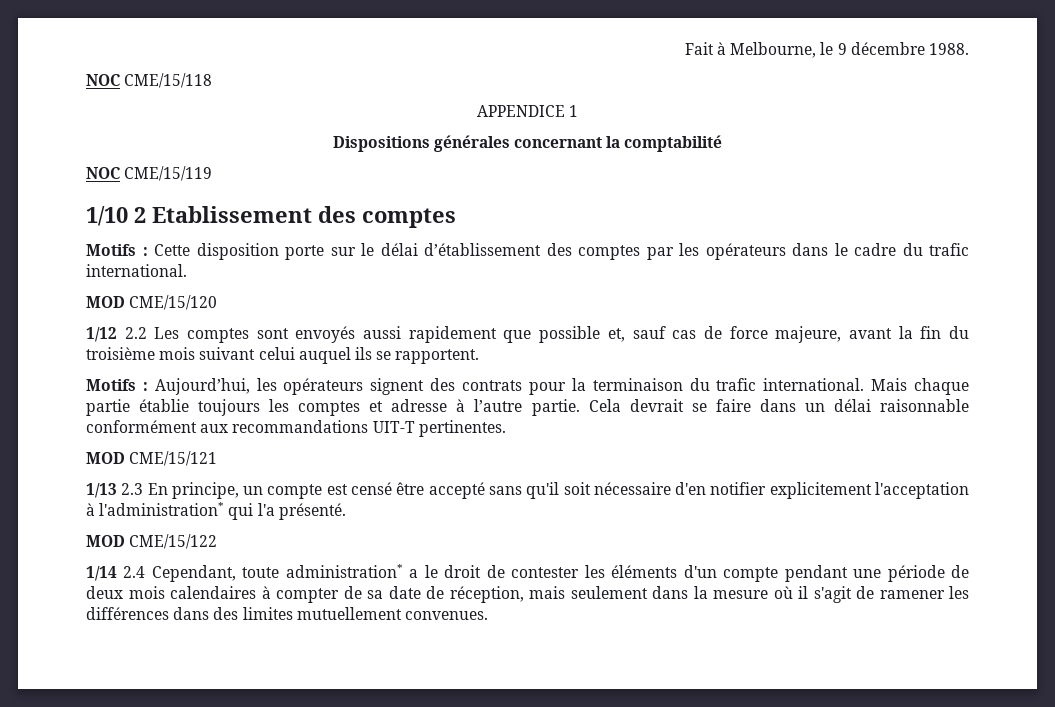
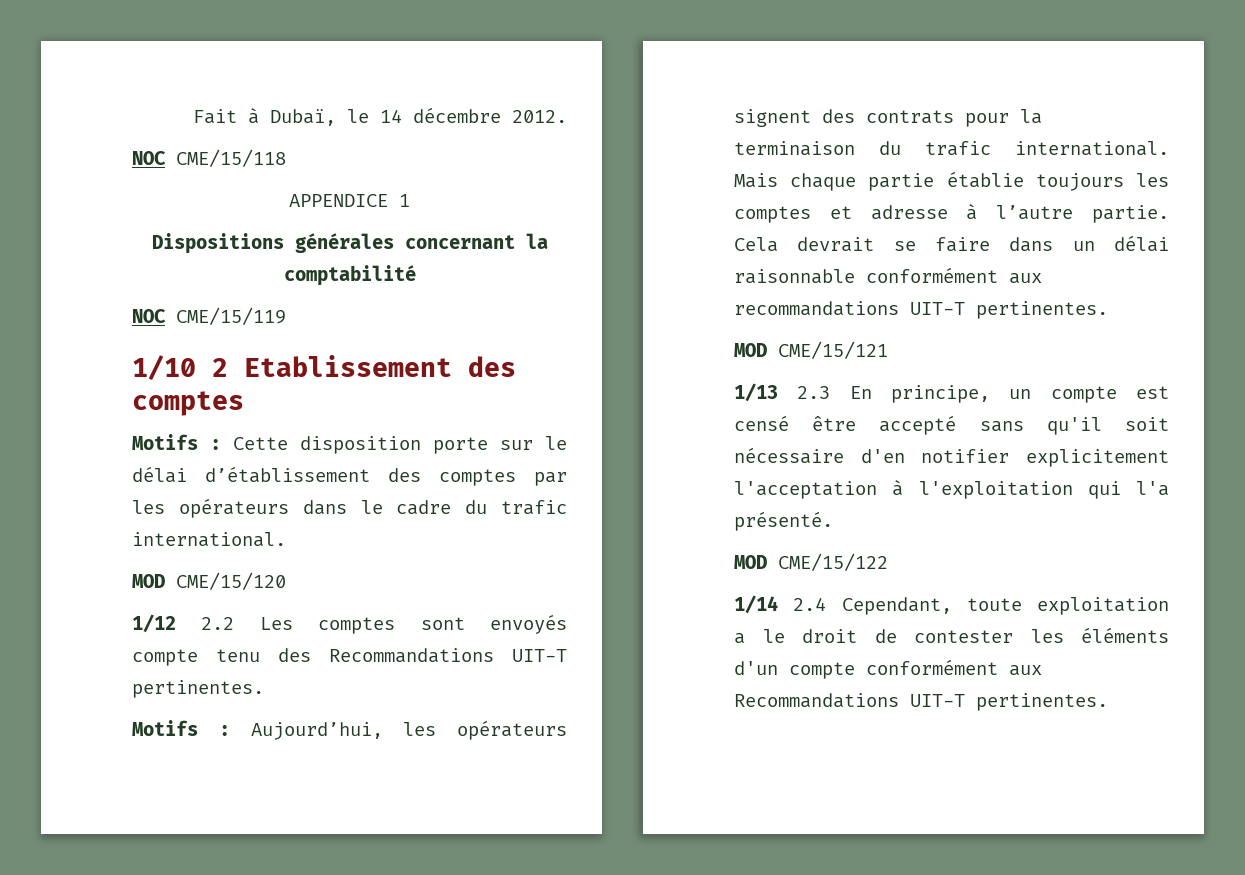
- Fait à Melbourne, le 9 décembre 1988.
+ Fait à Dubaï, le 14 décembre 2012.
- 1/12 2.2 Les comptes sont envoyés aussi rapidement que possible et, sauf cas de force majeure, avant la fin du troisième mois suivant celui auquel ils se rapportent.
+ 1/12 2.2 Les comptes sont envoyés compte tenu des Recommandations UIT-T pertinentes.
- 1/13 2.3 En principe, un compte est censé être accepté sans qu'il soit nécessaire d'en notifier explicitement l'acceptation à l'administration* qui l'a présenté.
+ 1/13 2.3 En principe, un compte est censé être accepté sans qu'il soit nécessaire d'en notifier explicitement l'acceptation à l'exploitation qui l'a présenté.
- 1/14 2.4 Cependant, toute administration* a le droit de contester les éléments d'un compte pendant une période de deux mois calendaires à compter de sa date de réception, mais seulement dans la mesure où il s'agit de ramener les différences dans des limites mutuellement convenues.
+ 1/14 2.4 Cependant, toute exploitation a le droit de contester les éléments d'un compte conformément aux Recommandations UIT-T pertinentes.

